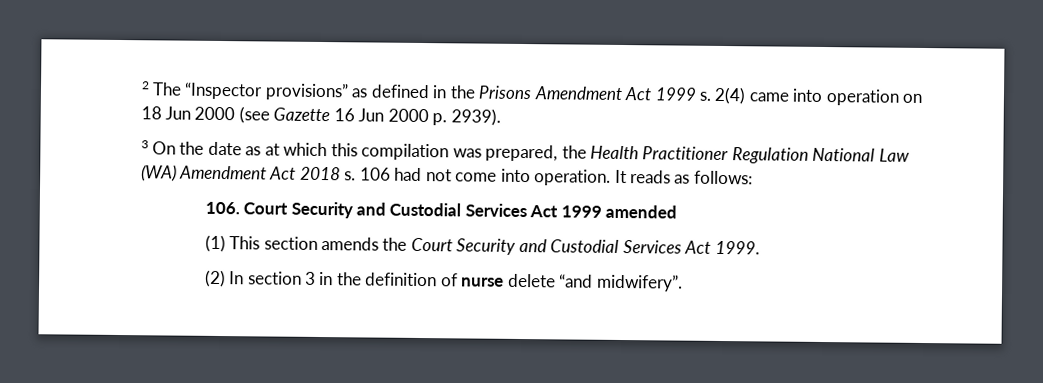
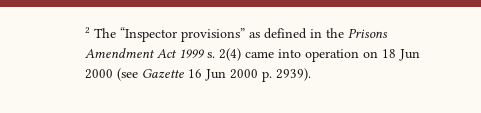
- 3 On the date as at which this compilation was prepared, the Health Practitioner Regulation National Law (WA) Amendment Act 2018 s. 106 had not come into operation. It reads as follows:
- 106. Court Security and Custodial Services Act 1999 amended
- (1) This section amends the Court Security and Custodial Services Act 1999.
- (2) In section 3 in the definition of nurse delete “and midwifery”.

